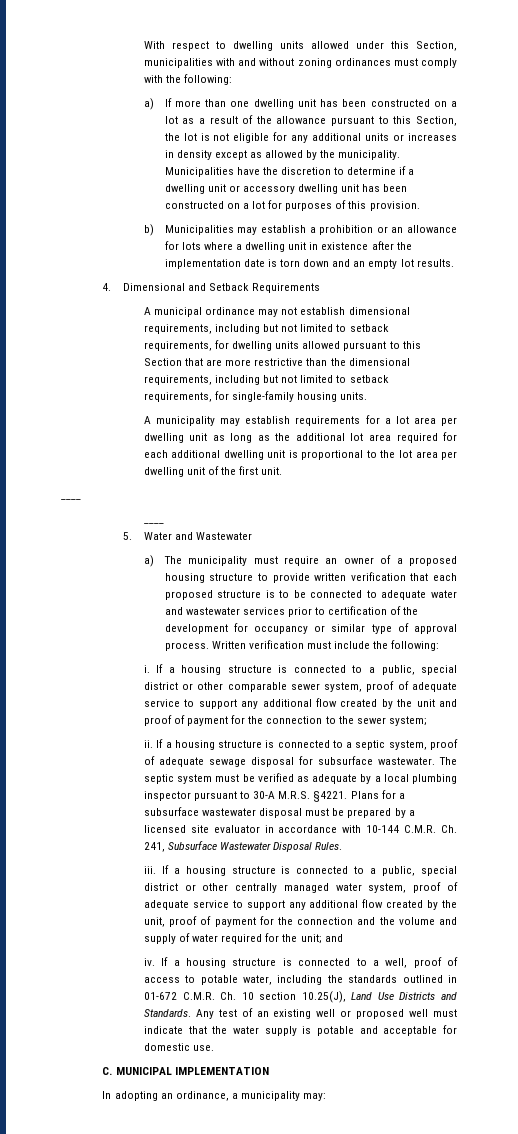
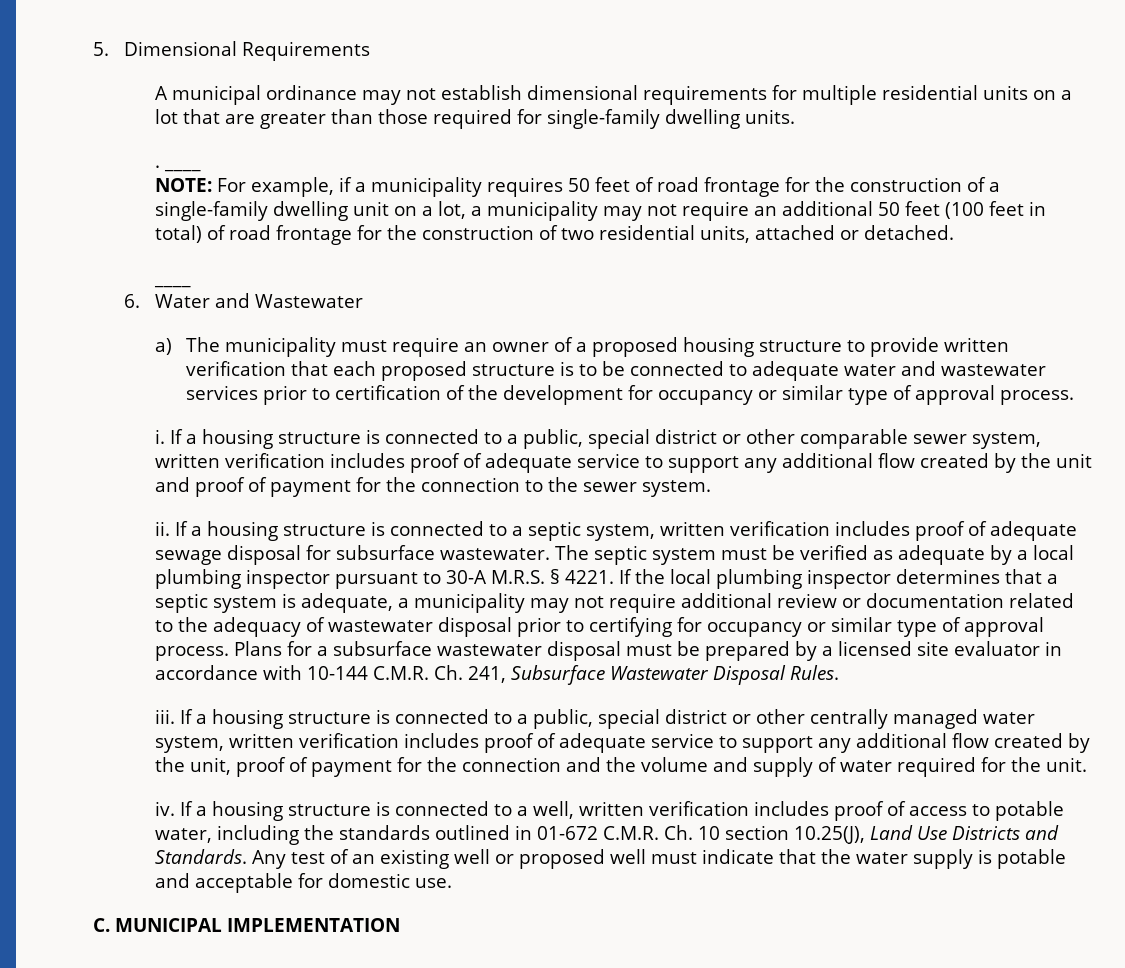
- With respect to dwelling units allowed under this Section, municipalities with and without zoning ordinances must comply with the following:
- a) If more than one dwelling unit has been constructed on a lot as a result of the allowance pursuant to this Section, the lot is not eligible for any additional units or increases in density except as allowed by the municipality. Municipalities have the discretion to determine if a dwelling unit or accessory dwelling unit has been constructed on a lot for purposes of this provision.
- b) Municipalities may establish a prohibition or an allowance for lots where a dwelling unit in existence after the implementation date is torn down and an empty lot results.
- 4. Dimensional and Setback Requirements
+ 5. Dimensional Requirements
- A municipal ordinance may not establish dimensional requirements, including but not limited to setback requirements, for dwelling units allowed pursuant to this Section that are more restrictive than the dimensional requirements, including but not limited to setback requirements, for single-family housing units.
+ A municipal ordinance may not establish dimensional requirements for multiple residential units on a lot that are greater than those required for single-family dwelling units.
- A municipality may establish requirements for a lot area per dwelling unit as long as the additional lot area required for each additional dwelling unit is proportional to the lot area per dwelling unit of the first unit.
+ . ____
+ NOTE: For example, if a municipality requires 50 feet of road frontage for the construction of a single-family dwelling unit on a lot, a municipality may not require an additional 50 feet (100 feet in total) of road frontage for the construction of two residential units, attached or detached.
  ____
- ____
- 5. Water and Wastewater
+ 6. Water and Wastewater
- Written verification must include the following:
- If a housing structure is connected to a public, special district or other comparable sewer system, proof of adequate service to support any additional flow created by the unit and proof of payment for the connection to the sewer system;
+ If a housing structure is connected to a public, special district or other comparable sewer system, written verification includes proof of adequate service to support any additional flow created by the unit and proof of payment for the connection to the sewer system.
- If a housing structure is connected to a septic system, proof of adequate sewage disposal for subsurface wastewater.
+ If a housing structure is connected to a septic system, written verification includes proof of adequate sewage disposal for subsurface wastewater.
- The septic system must be verified as adequate by a local plumbing inspector pursuant to 30-A M.R.S. §4221.
+ The septic system must be verified as adequate by a local plumbing inspector pursuant to 30-A M.R.S. § 4221. If the local plumbing inspector determines that a septic system is adequate, a municipality may not require additional review or documentation related to the adequacy of wastewater disposal prior to certifying for occupancy or similar type of approval process.
- If a housing structure is connected to a public, special district or other centrally managed water system, proof of adequate service to support any additional flow created by the unit, proof of payment for the connection and the volume and supply of water required for the unit; and
+ If a housing structure is connected to a public, special district or other centrally managed water system, written verification includes proof of adequate service to support any additional flow created by the unit, proof of payment for the connection and the volume and supply of water required for the unit.
- If a housing structure is connected to a well, proof of access to potable water, including the standards outlined in 01-672 C.M.R. Ch. 10 section 10.25(J), Land Use Districts and Standards.
+ If a housing structure is connected to a well, written verification includes proof of access to potable water, including the standards outlined in 01-672 C.M.R. Ch. 10 section 10.25(J), Land Use Districts and Standards.
- In adopting an ordinance, a municipality may:

